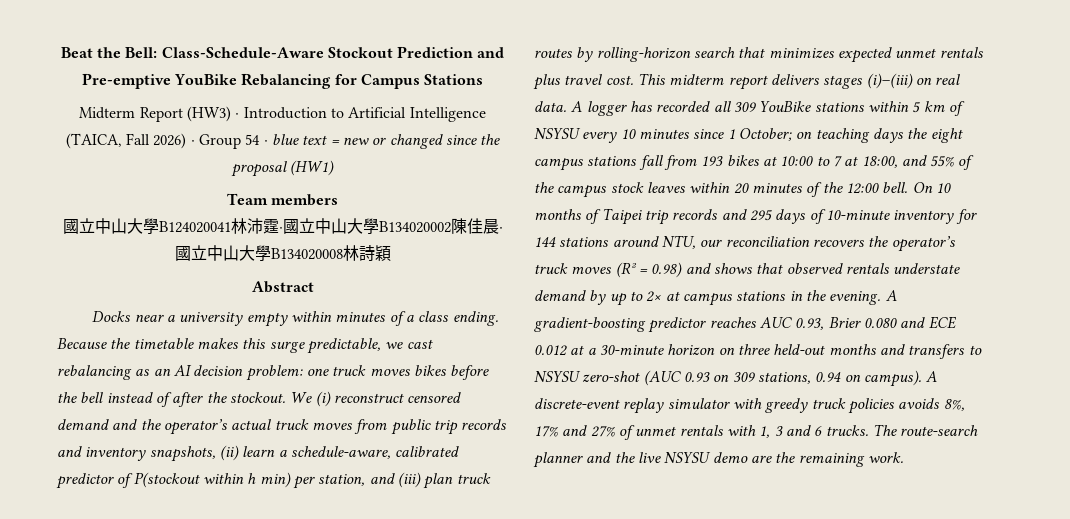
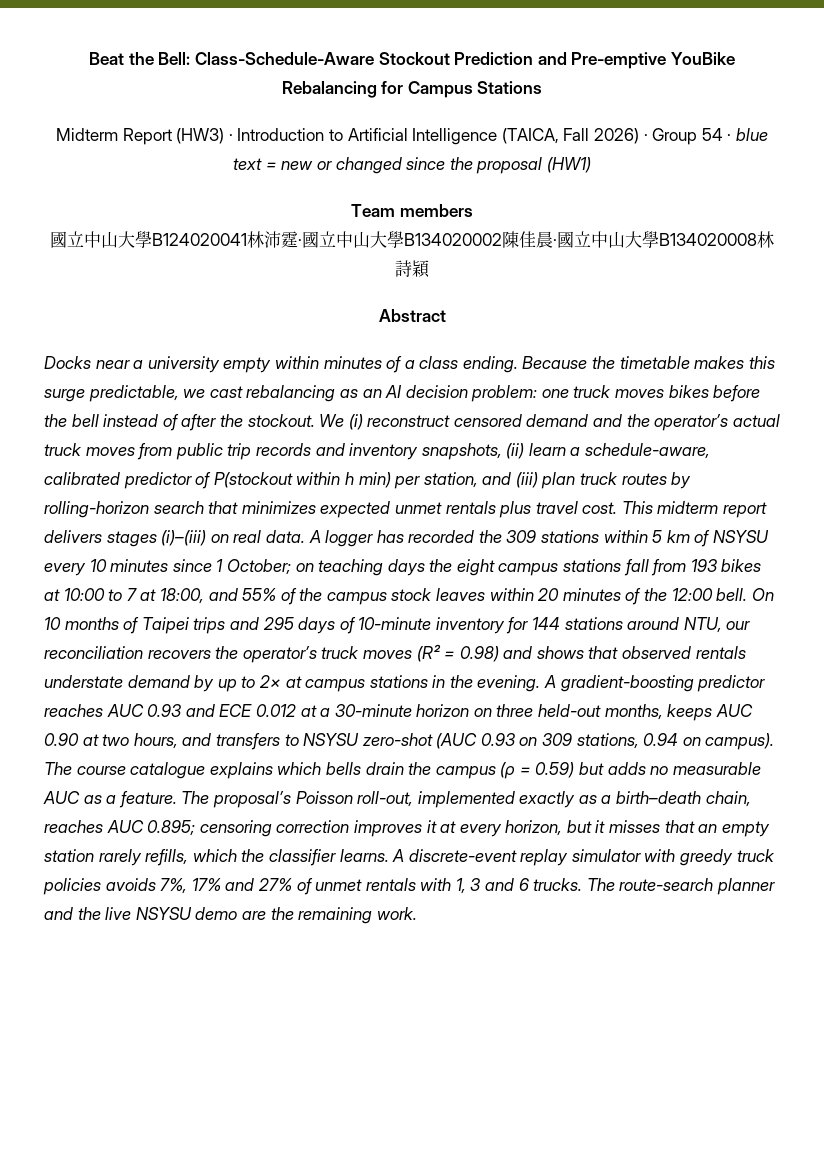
- A logger has recorded all 309 YouBike stations within 5 km of NSYSU every 10 minutes since 1 October; on teaching days the eight campus stations fall from 193 bikes at 10:00 to 7 at 18:00, and 55% of the campus stock leaves within 20 minutes of the 12:00 bell.
+ A logger has recorded the 309 stations within 5 km of NSYSU every 10 minutes since 1 October; on teaching days the eight campus stations fall from 193 bikes at 10:00 to 7 at 18:00, and 55% of the campus stock leaves within 20 minutes of the 12:00 bell.
- On 10 months of Taipei trip records and 295 days of 10-minute inventory for 144 stations around NTU, our reconciliation recovers the operator’s truck moves (R² = 0.98) and shows that observed rentals understate demand by up to 2× at campus stations in the evening.
+ On 10 months of Taipei trips and 295 days of 10-minute inventory for 144 stations around NTU, our reconciliation recovers the operator’s truck moves (R² = 0.98) and shows that observed rentals understate demand by up to 2× at campus stations in the evening.
- A gradient-boosting predictor reaches AUC 0.93, Brier 0.080 and ECE 0.012 at a 30-minute horizon on three held-out months and transfers to NSYSU zero-shot (AUC 0.93 on 309 stations, 0.94 on campus).
+ A gradient-boosting predictor reaches AUC 0.93 and ECE 0.012 at a 30-minute horizon on three held-out months, keeps AUC 0.90 at two hours, and transfers to NSYSU zero-shot (AUC 0.93 on 309 stations, 0.94 on campus).
+ The course catalogue explains which bells drain the campus (ρ = 0.59) but adds no measurable AUC as a feature. The proposal’s Poisson roll-out, implemented exactly as a birth–death chain, reaches AUC 0.895; censoring correction improves it at every horizon, but it misses that an empty station rarely refills, which the classifier learns.
- A discrete-event replay simulator with greedy truck policies avoids 8%, 17% and 27% of unmet rentals with 1, 3 and 6 trucks.
+ A discrete-event replay simulator with greedy truck policies avoids 7%, 17% and 27% of unmet rentals with 1, 3 and 6 trucks.

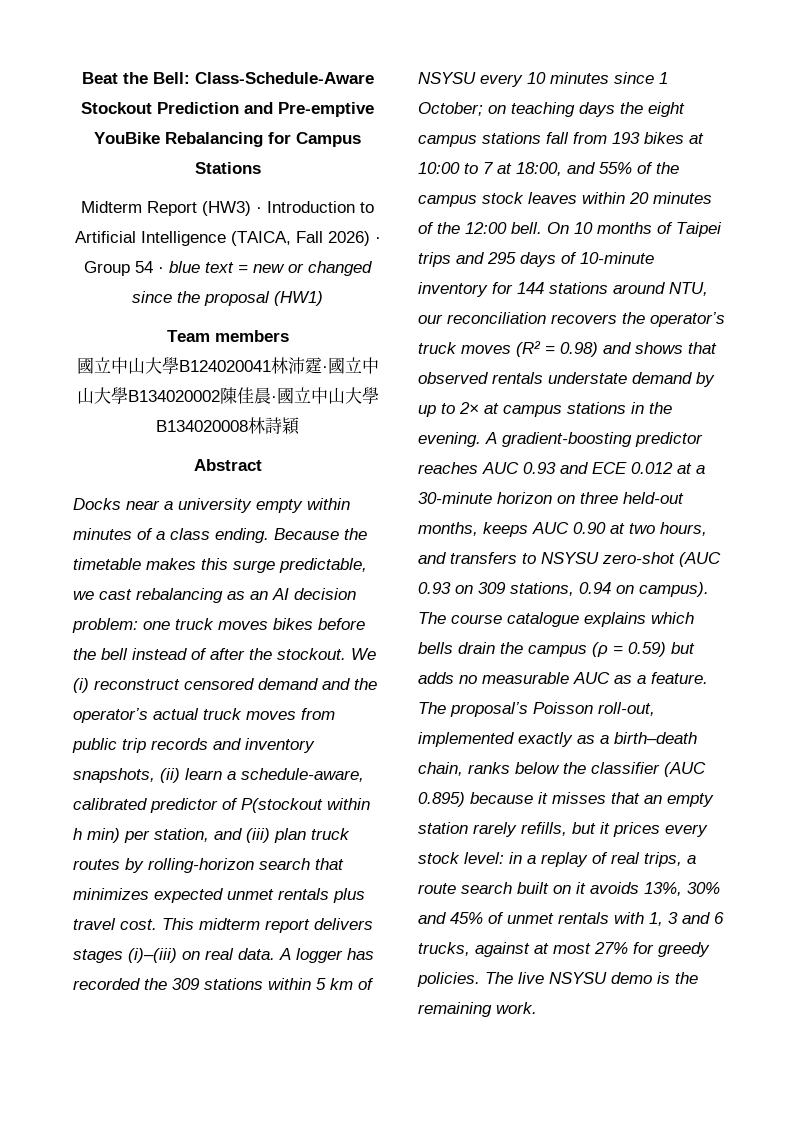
- The proposal’s Poisson roll-out, implemented exactly as a birth–death chain, reaches AUC 0.895; censoring correction improves it at every horizon, but it misses that an empty station rarely refills, which the classifier learns. A discrete-event replay simulator with greedy truck policies avoids 7%, 17% and 27% of unmet rentals with 1, 3 and 6 trucks. The route-search planner and the live NSYSU demo are the remaining work.
+ The proposal’s Poisson roll-out, implemented exactly as a birth–death chain, ranks below the classifier (AUC 0.895) because it misses that an empty station rarely refills, but it prices every stock level: in a replay of real trips, a route search built on it avoids 13%, 30% and 45% of unmet rentals with 1, 3 and 6 trucks, against at most 27% for greedy policies. The live NSYSU demo is the remaining work.

